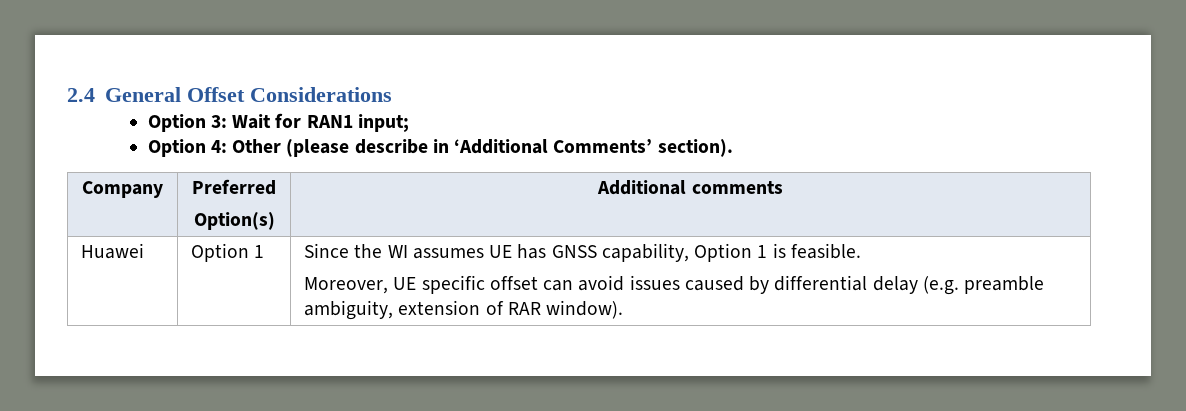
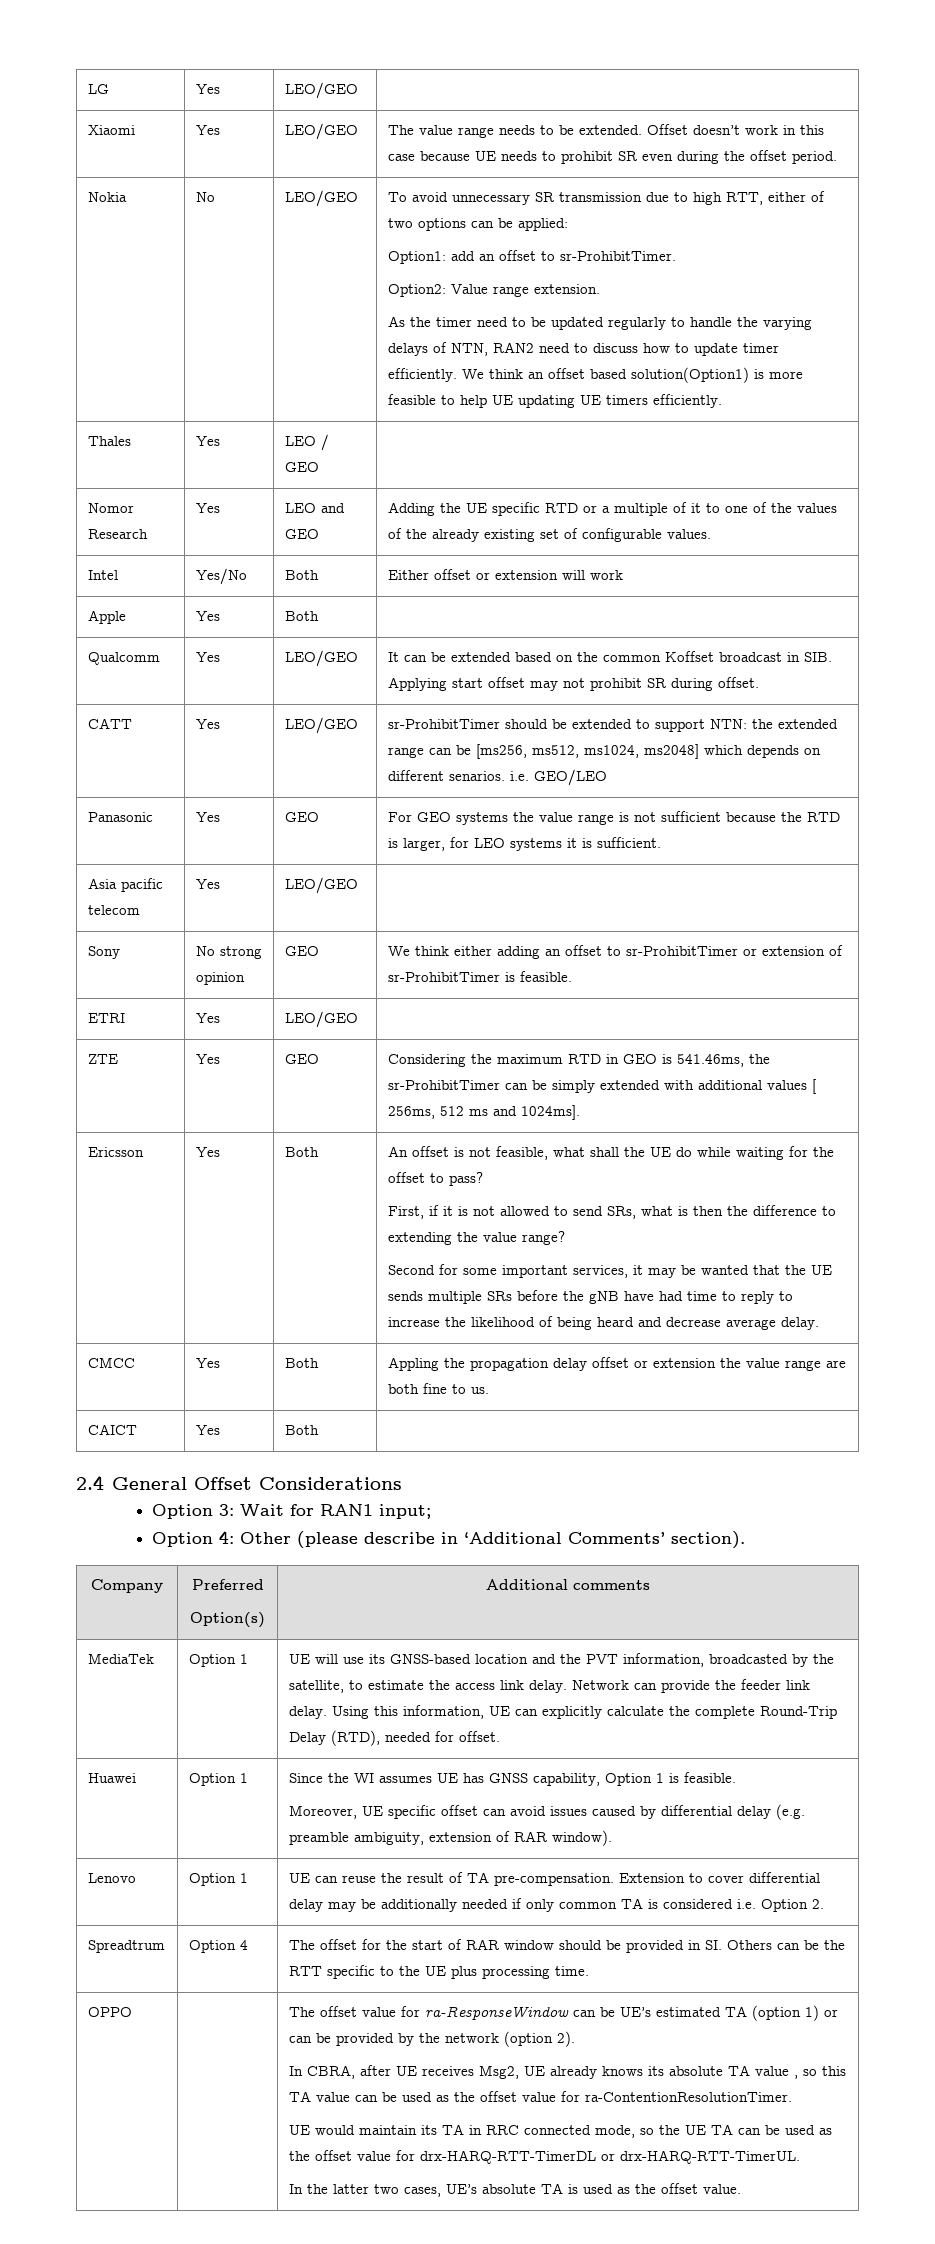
+ LG | Yes | LEO/GEO |
+ Xiaomi | Yes | LEO/GEO | The value range needs to be extended. Offset doesn’t work in this case because UE needs to prohibit SR even during the offset period.
+ Nokia | No | LEO/GEO | To avoid unnecessary SR transmission due to high RTT, either of two options can be applied:
+ Option1: add an offset to sr-ProhibitTimer.
+ Option2: Value range extension.
+ As the timer need to be updated regularly to handle the varying delays of NTN, RAN2 need to discuss how to update timer efficiently. We think an offset based solution(Option1) is more feasible to help UE updating UE timers efficiently.
+ Thales | Yes | LEO / GEO |
+ Nomor Research | Yes | LEO and GEO | Adding the UE specific RTD or a multiple of it to one of the values of the already existing set of configurable values.
+ Intel | Yes/No | Both | Either offset or extension will work
+ Apple | Yes | Both |
+ Qualcomm | Yes | LEO/GEO | It can be extended based on the common Koffset broadcast in SIB. Applying start offset may not prohibit SR during offset.
+ CATT | Yes | LEO/GEO | sr-ProhibitTimer should be extended to support NTN: the extended range can be [ms256, ms512, ms1024, ms2048] which depends on different senarios. i.e. GEO/LEO
+ Panasonic | Yes | GEO | For GEO systems the value range is not sufficient because the RTD is larger, for LEO systems it is sufficient.
+ Asia pacific telecom | Yes | LEO/GEO |
+ Sony | No strong opinion | GEO | We think either adding an offset to sr-ProhibitTimer or extension of sr-ProhibitTimer is feasible.
+ ETRI | Yes | LEO/GEO |
+ ZTE | Yes | GEO | Considering the maximum RTD in GEO is 541.46ms, the sr-ProhibitTimer can be simply extended with additional values [ 256ms, 512 ms and 1024ms].
+ Ericsson | Yes | Both | An offset is not feasible, what shall the UE do while waiting for the offset to pass?
+ First, if it is not allowed to send SRs, what is then the difference to extending the value range?
+ Second for some important services, it may be wanted that the UE sends multiple SRs before the gNB have had time to reply to increase the likelihood of being heard and decrease average delay.
+ CMCC | Yes | Both | Appling the propagation delay offset or extension the value range are both fine to us.
+ CAICT | Yes | Both |
+ MediaTek | Option 1 | UE will use its GNSS-based location and the PVT information, broadcasted by the satellite, to estimate the access link delay. Network can provide the feeder link delay. Using this information, UE can explicitly calculate the complete Round-Trip Delay (RTD), needed for offset.
+ Lenovo | Option 1 | UE can reuse the result of TA pre-compensation. Extension to cover differential delay may be additionally needed if only common TA is considered i.e. Option 2.
+ Spreadtrum | Option 4 | The offset for the start of RAR window should be provided in SI. Others can be the RTT specific to the UE plus processing time.
+ OPPO | | The offset value for ra-ResponseWindow can be UE’s estimated TA (option 1) or can be provided by the network (option 2).
+ In CBRA, after UE receives Msg2, UE already knows its absolute TA value , so this TA value can be used as the offset value for ra-ContentionResolutionTimer.
+ UE would maintain its TA in RRC connected mode, so the UE TA can be used as the offset value for drx-HARQ-RTT-TimerDL or drx-HARQ-RTT-TimerUL.
+ In the latter two cases, UE’s absolute TA is used as the offset value.

